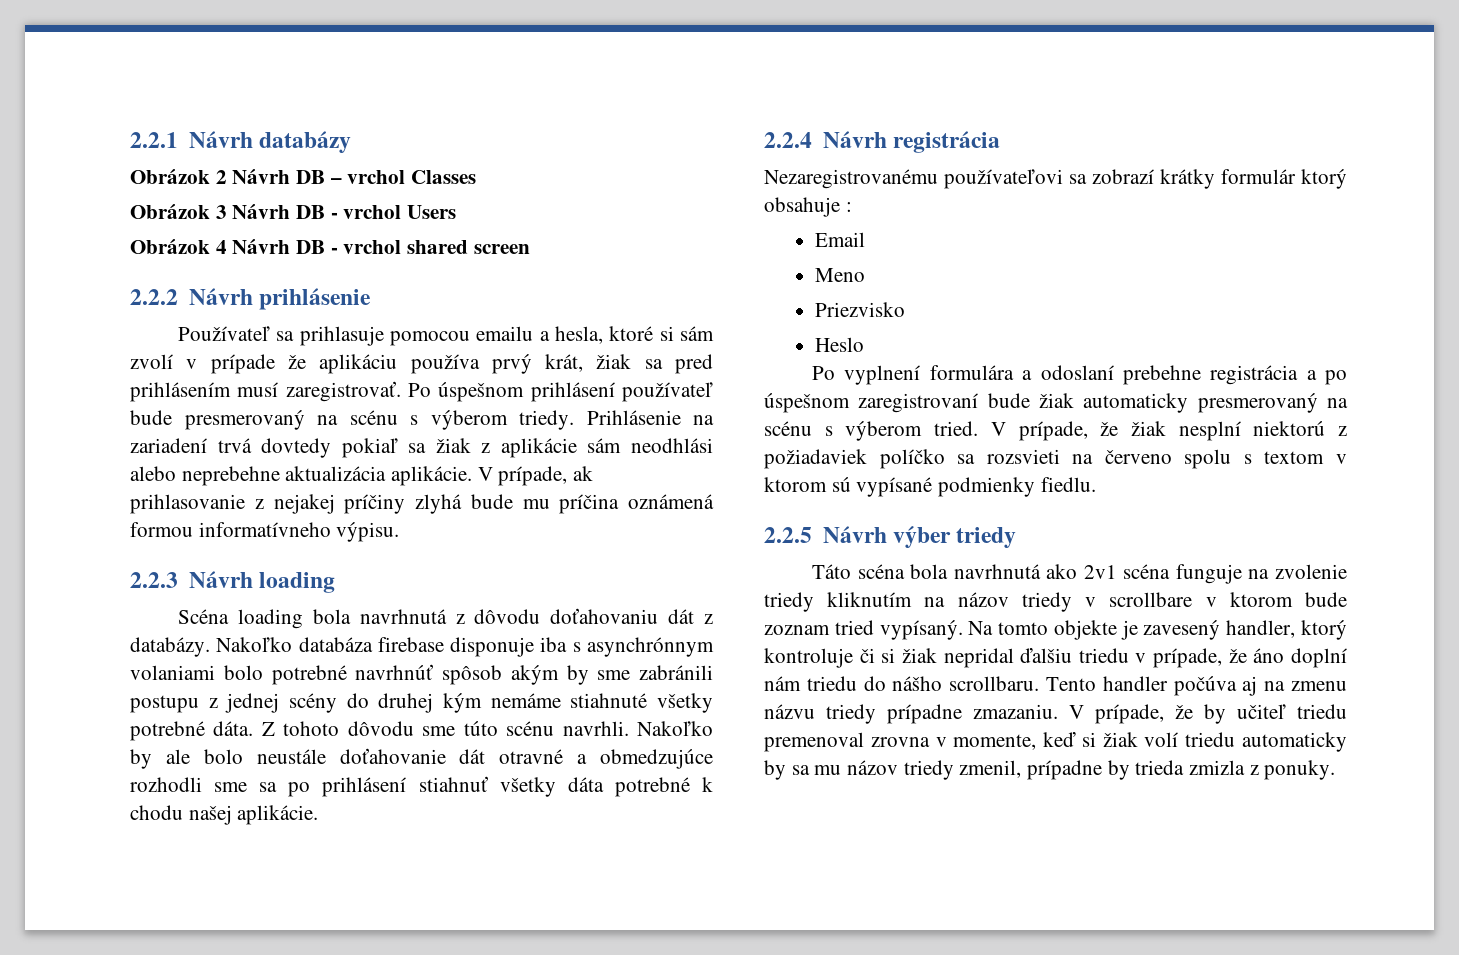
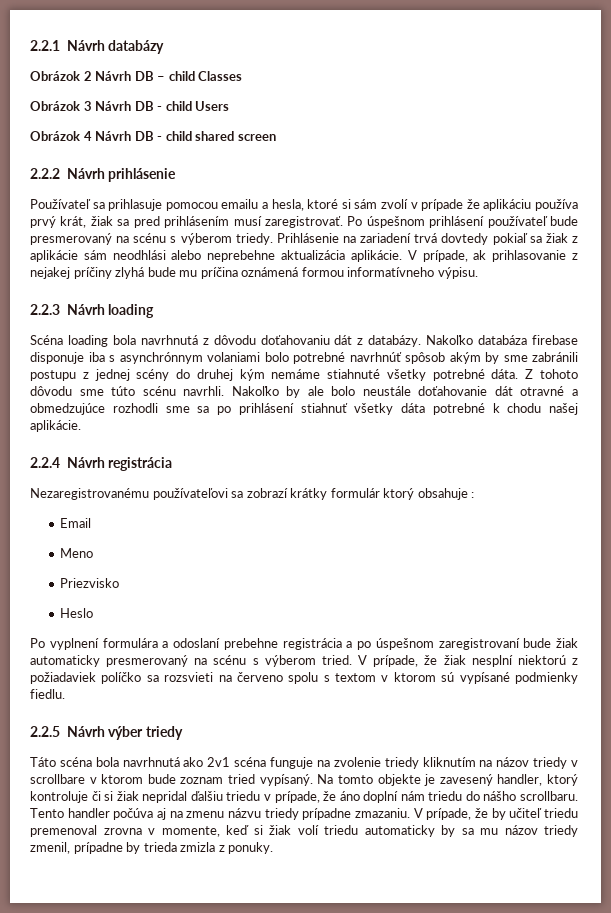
- Obrázok 2 Návrh DB – vrchol Classes
+ Obrázok 2 Návrh DB – child Classes
- Obrázok 3 Návrh DB - vrchol Users
+ Obrázok 3 Návrh DB - child Users
- Obrázok 4 Návrh DB - vrchol shared screen
+ Obrázok 4 Návrh DB - child shared screen

